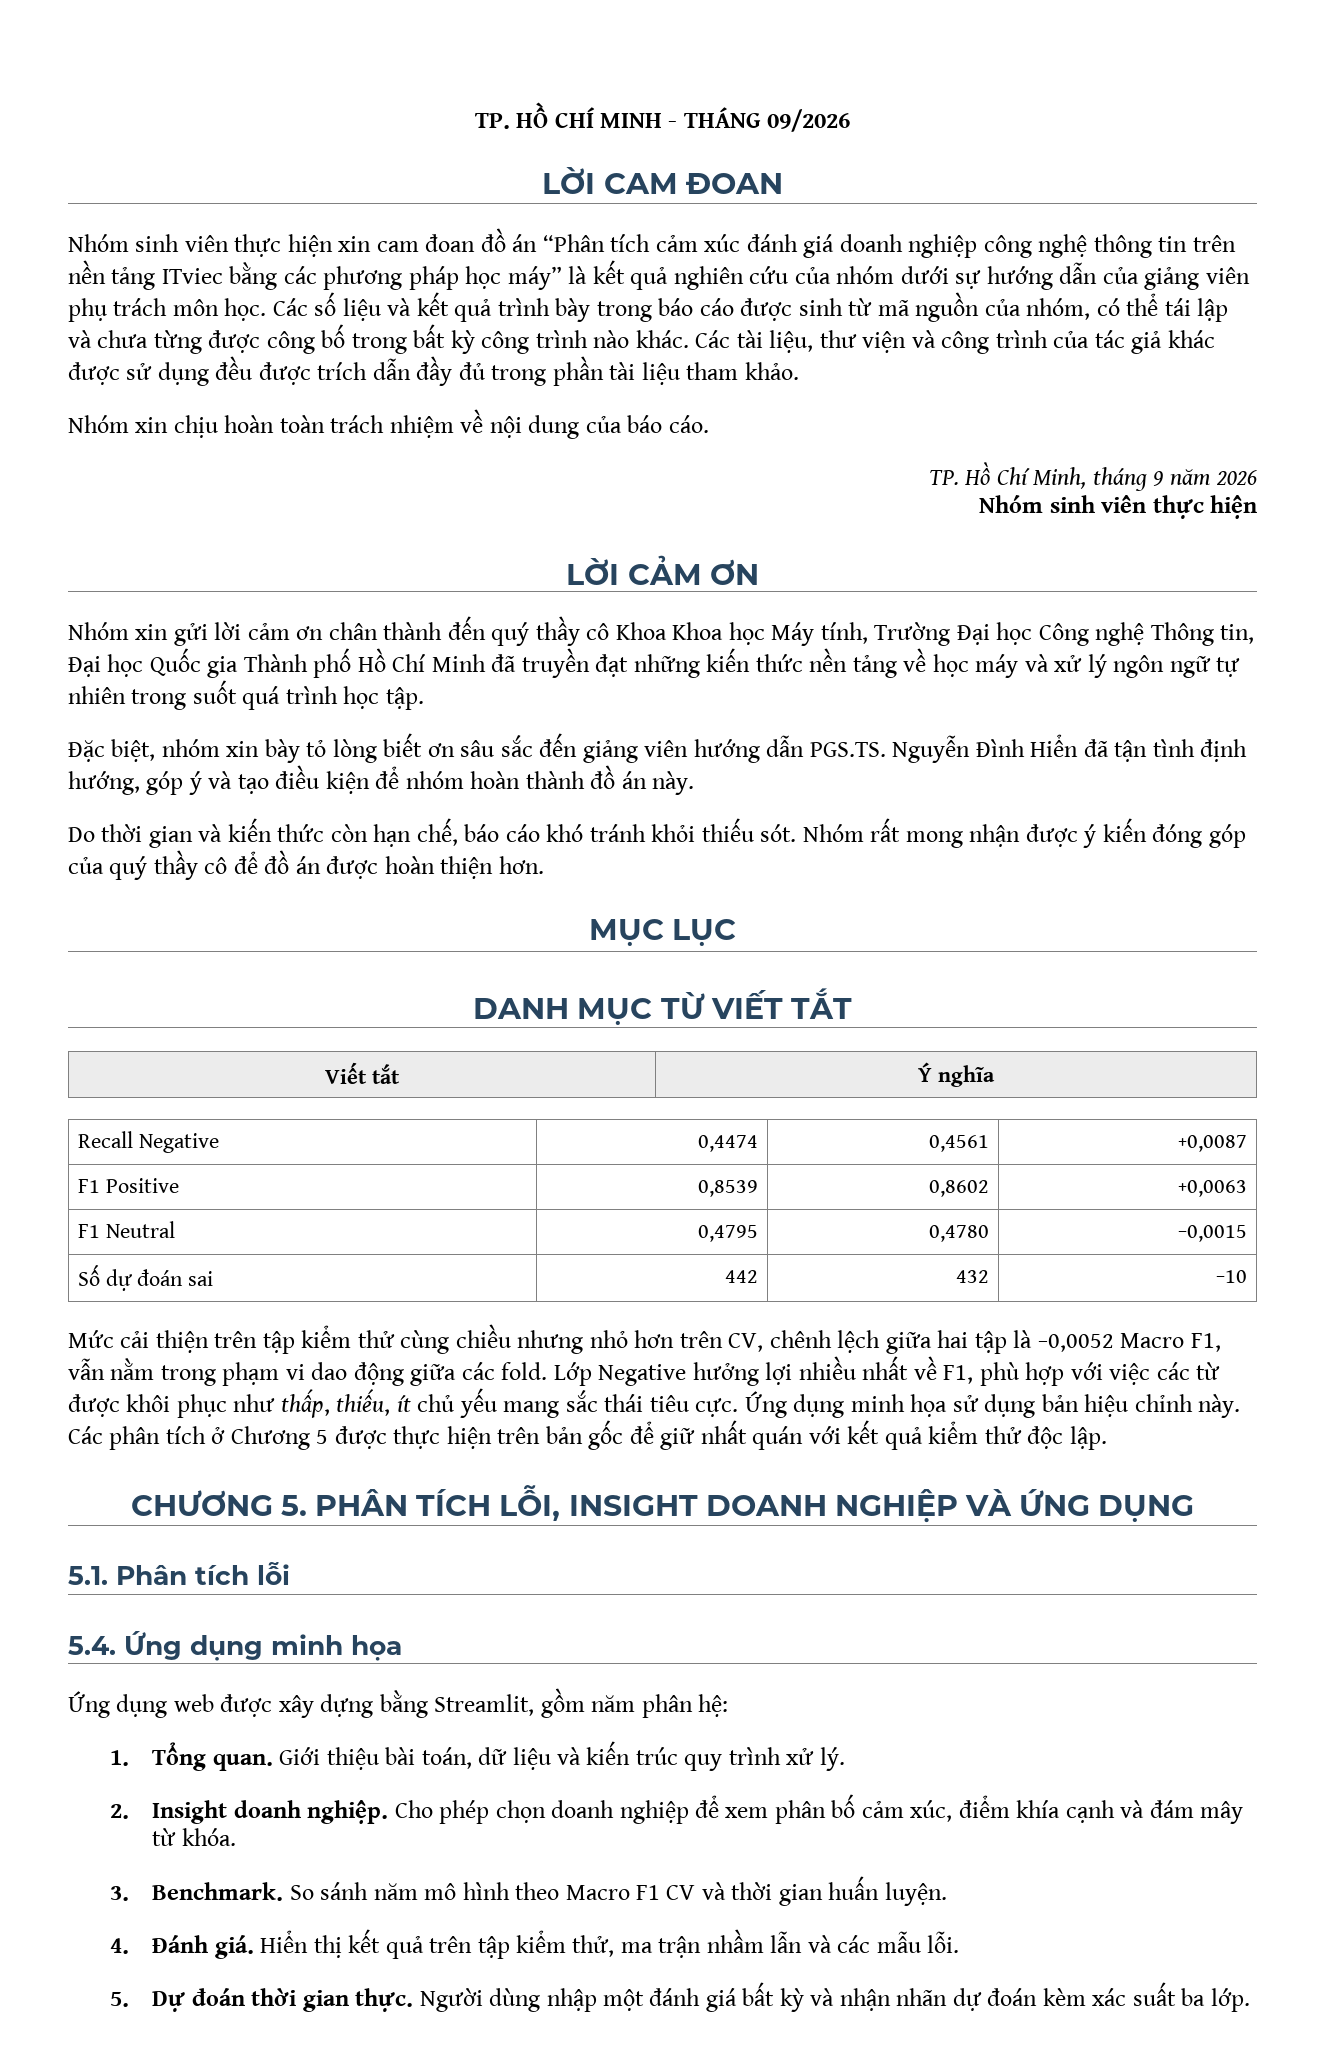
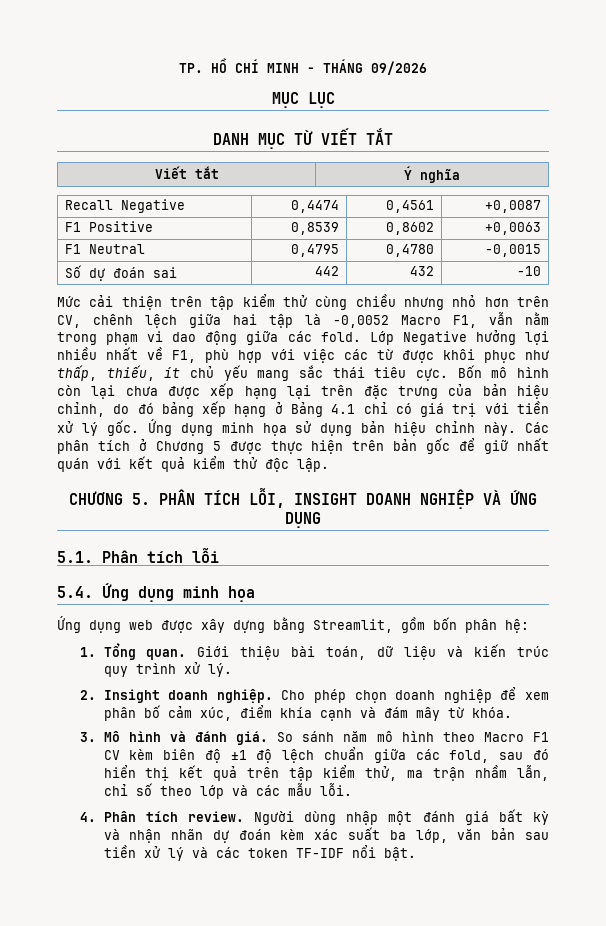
- LỜI CAM ĐOAN
- Nhóm sinh viên thực hiện xin cam đoan đồ án “Phân tích cảm xúc đánh giá doanh nghiệp công nghệ thông tin trên nền tảng ITviec bằng các phương pháp học máy” là kết quả nghiên cứu của nhóm dưới sự hướng dẫn của giảng viên phụ trách môn học. Các số liệu và kết quả trình bày trong báo cáo được sinh từ mã nguồn của nhóm, có thể tái lập và chưa từng được công bố trong bất kỳ công trình nào khác. Các tài liệu, thư viện và công trình của tác giả khác được sử dụng đều được trích dẫn đầy đủ trong phần tài liệu tham khảo.
- Nhóm xin chịu hoàn toàn trách nhiệm về nội dung của báo cáo.
- TP. Hồ Chí Minh, tháng 9 năm 2026
- Nhóm sinh viên thực hiện
- LỜI CẢM ƠN
- Nhóm xin gửi lời cảm ơn chân thành đến quý thầy cô Khoa Khoa học Máy tính, Trường Đại học Công nghệ Thông tin, Đại học Quốc gia Thành phố Hồ Chí Minh đã truyền đạt những kiến thức nền tảng về học máy và xử lý ngôn ngữ tự nhiên trong suốt quá trình học tập.
- Đặc biệt, nhóm xin bày tỏ lòng biết ơn sâu sắc đến giảng viên hướng dẫn PGS.TS. Nguyễn Đình Hiển đã tận tình định hướng, góp ý và tạo điều kiện để nhóm hoàn thành đồ án này.
- Do thời gian và kiến thức còn hạn chế, báo cáo khó tránh khỏi thiếu sót. Nhóm rất mong nhận được ý kiến đóng góp của quý thầy cô để đồ án được hoàn thiện hơn.
+ Bốn mô hình còn lại chưa được xếp hạng lại trên đặc trưng của bản hiệu chỉnh, do đó bảng xếp hạng ở Bảng 4.1 chỉ có giá trị với tiền xử lý gốc.
- Ứng dụng web được xây dựng bằng Streamlit, gồm năm phân hệ:
+ Ứng dụng web được xây dựng bằng Streamlit, gồm bốn phân hệ:
- 3. Benchmark.
+ 3. Mô hình và đánh giá.
- So sánh năm mô hình theo Macro F1 CV và thời gian huấn luyện.
- 4. Đánh giá. Hiển thị kết quả trên tập kiểm thử, ma trận nhầm lẫn và các mẫu lỗi.
+ So sánh năm mô hình theo Macro F1 CV kèm biên độ ±1 độ lệch chuẩn giữa các fold, sau đó hiển thị kết quả trên tập kiểm thử, ma trận nhầm lẫn, chỉ số theo lớp và các mẫu lỗi.
- 5. Dự đoán thời gian thực.
+ 4. Phân tích review.
- Người dùng nhập một đánh giá bất kỳ và nhận nhãn dự đoán kèm xác suất ba lớp.
+ Người dùng nhập một đánh giá bất kỳ và nhận nhãn dự đoán kèm xác suất ba lớp, văn bản sau tiền xử lý và các token TF-IDF nổi bật.

